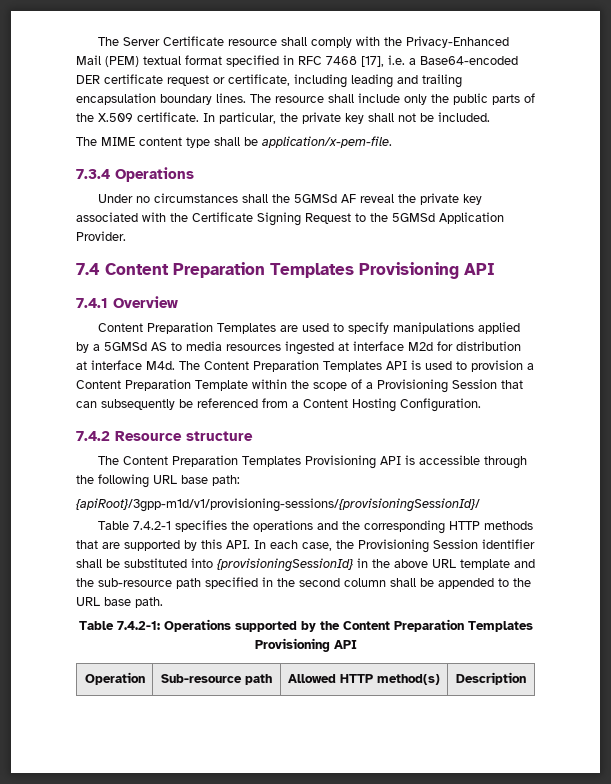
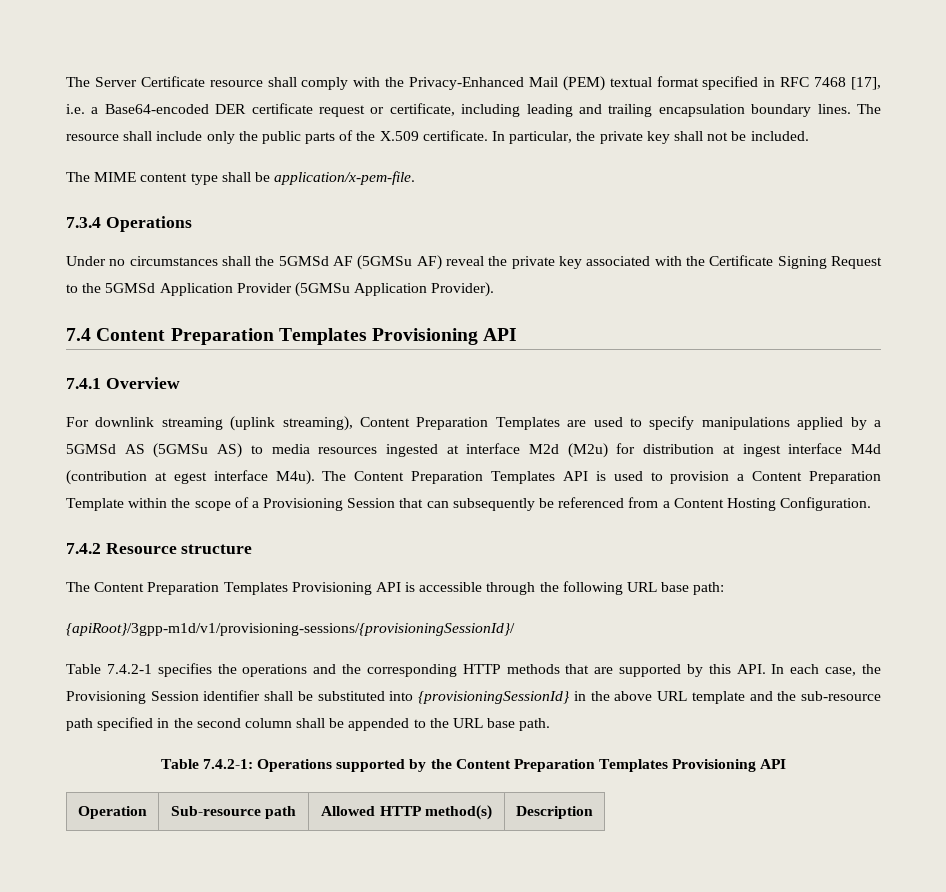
- Under no circumstances shall the 5GMSd AF reveal the private key associated with the Certificate Signing Request to the 5GMSd Application Provider.
+ Under no circumstances shall the 5GMSd AF (5GMSu AF) reveal the private key associated with the Certificate Signing Request to the 5GMSd Application Provider (5GMSu Application Provider).
- Content Preparation Templates are used to specify manipulations applied by a 5GMSd AS to media resources ingested at interface M2d for distribution at interface M4d. The Content Preparation Templates API is used to provision a Content Preparation Template within the scope of a Provisioning Session that can subsequently be referenced from a Content Hosting Configuration.
+ For downlink streaming (uplink streaming), Content Preparation Templates are used to specify manipulations applied by a 5GMSd AS (5GMSu AS) to media resources ingested at interface M2d (M2u) for distribution at ingest interface M4d (contribution at egest interface M4u). The Content Preparation Templates API is used to provision a Content Preparation Template within the scope of a Provisioning Session that can subsequently be referenced from a Content Hosting Configuration.

